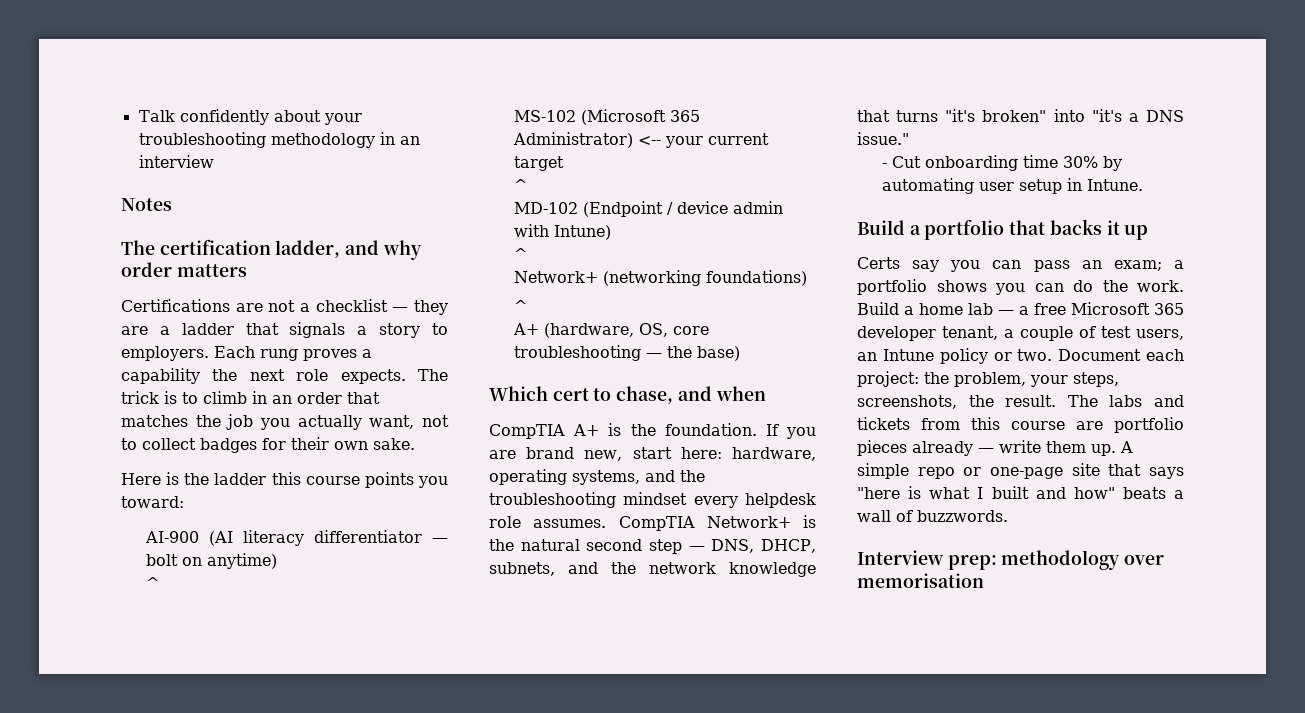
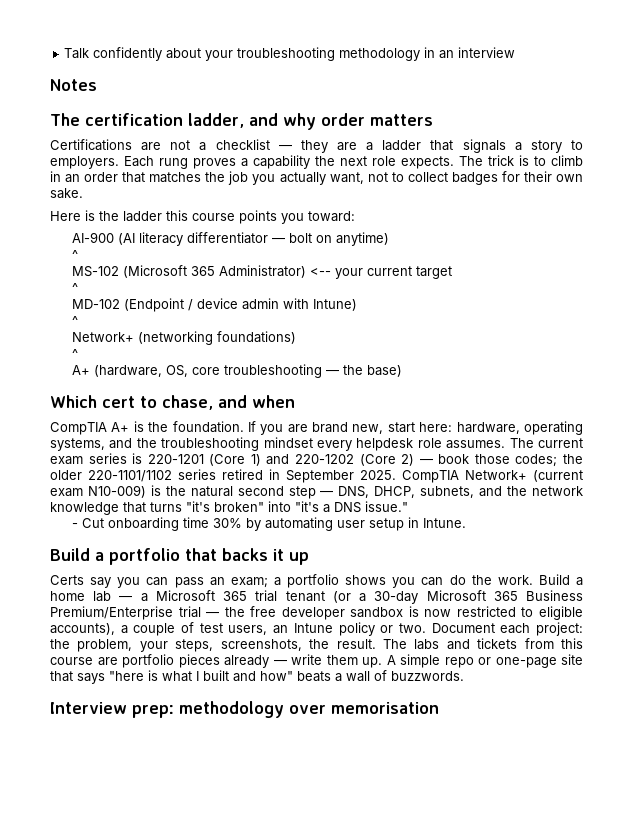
- CompTIA Network+ is the natural second step — DNS, DHCP, subnets, and the network knowledge that turns "it's broken" into "it's a DNS issue."
+ The current exam series is 220-1201 (Core 1) and 220-1202 (Core 2) — book those codes; the older 220-1101/1102 series retired in September 2025. CompTIA Network+ (current exam N10-009) is the natural second step — DNS, DHCP, subnets, and the network knowledge that turns "it's broken" into "it's a DNS issue."
- Build a home lab — a free Microsoft 365 developer tenant, a couple of test users, an Intune policy or two.
+ Build a home lab — a Microsoft 365 trial tenant (or a 30-day Microsoft 365 Business Premium/Enterprise trial — the free developer sandbox is now restricted to eligible accounts), a couple of test users, an Intune policy or two.

